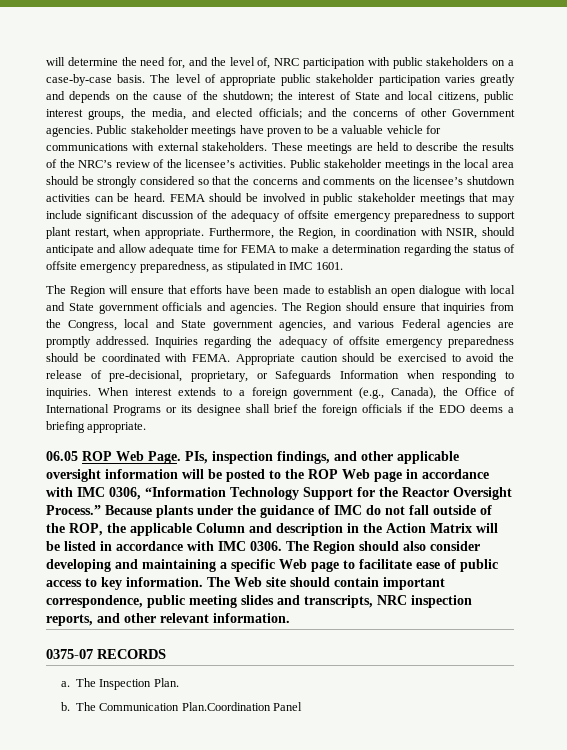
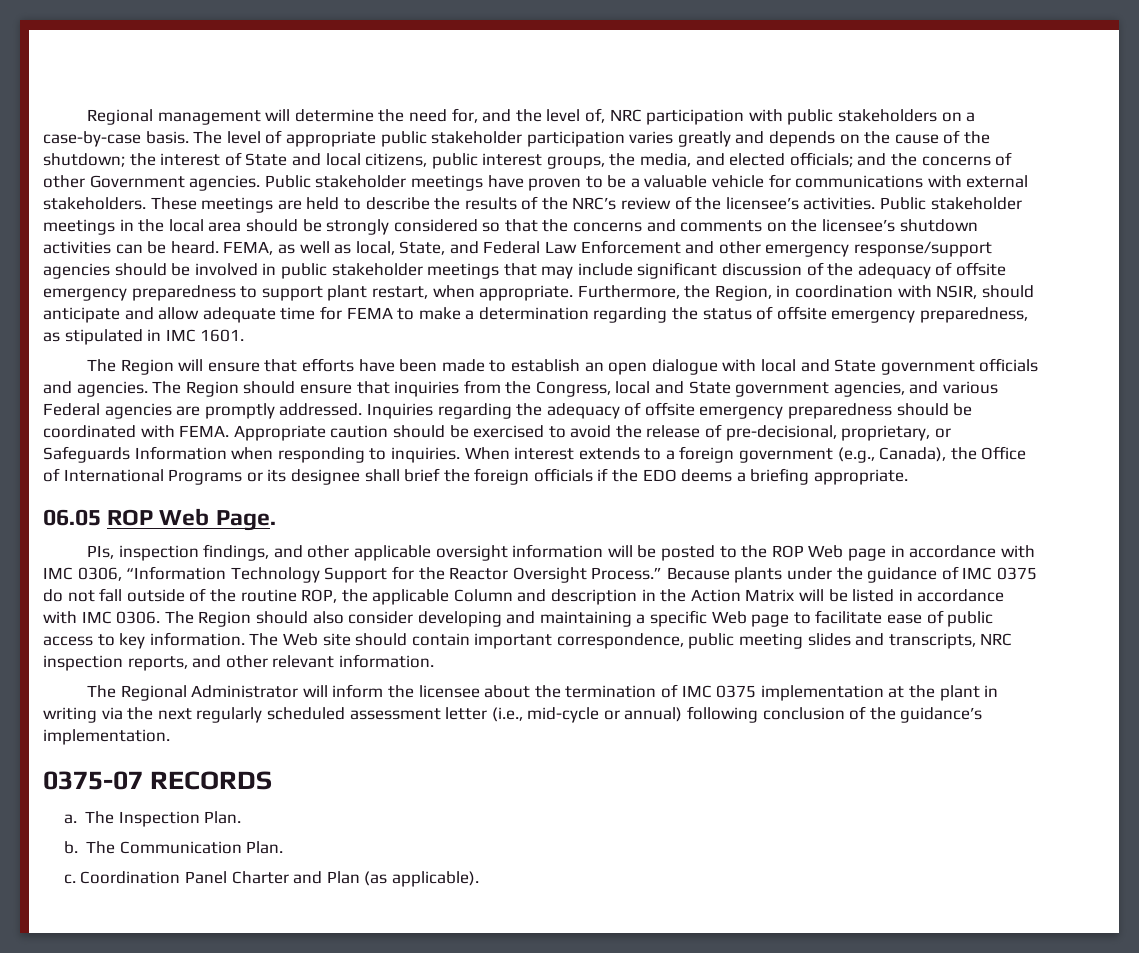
- will determine the need for, and the level of, NRC participation with public stakeholders on a case-by-case basis.
+ Regional management will determine the need for, and the level of, NRC participation with public stakeholders on a case-by-case basis.
- FEMA should be involved in public stakeholder meetings that may include significant discussion of the adequacy of offsite emergency preparedness to support plant restart, when appropriate.
+ FEMA, as well as local, State, and Federal Law Enforcement and other emergency response/support agencies should be involved in public stakeholder meetings that may include significant discussion of the adequacy of offsite emergency preparedness to support plant restart, when appropriate.
- 06.05 ROP Web Page. PIs, inspection findings, and other applicable oversight information will be posted to the ROP Web page in accordance with IMC 0306, “Information Technology Support for the Reactor Oversight Process.”
+ 06.05 ROP Web Page.
+ PIs, inspection findings, and other applicable oversight information will be posted to the ROP Web page in accordance with IMC 0306, “Information Technology Support for the Reactor Oversight Process.”
- Because plants under the guidance of IMC do not fall outside of the ROP, the applicable Column and description in the Action Matrix will be listed in accordance with IMC 0306.
+ Because plants under the guidance of IMC 0375 do not fall outside of the routine ROP, the applicable Column and description in the Action Matrix will be listed in accordance with IMC 0306.
+ The Regional Administrator will inform the licensee about the termination of IMC 0375 implementation at the plant in writing via the next regularly scheduled assessment letter (i.e., mid-cycle or annual) following conclusion of the guidance’s implementation.
- The Communication Plan.Coordination Panel
+ The Communication Plan.
+ c. Coordination Panel Charter and Plan (as applicable).

